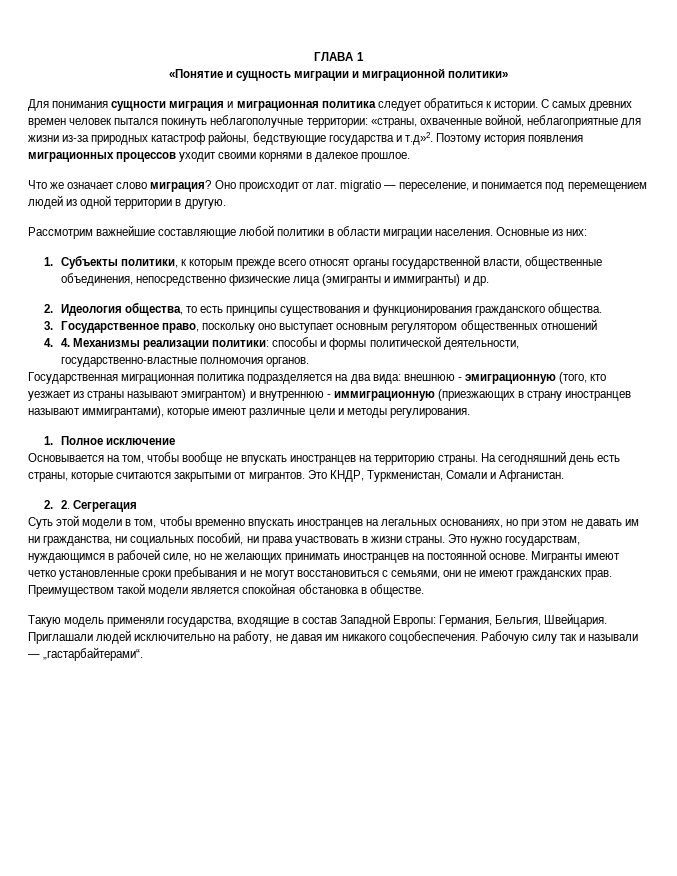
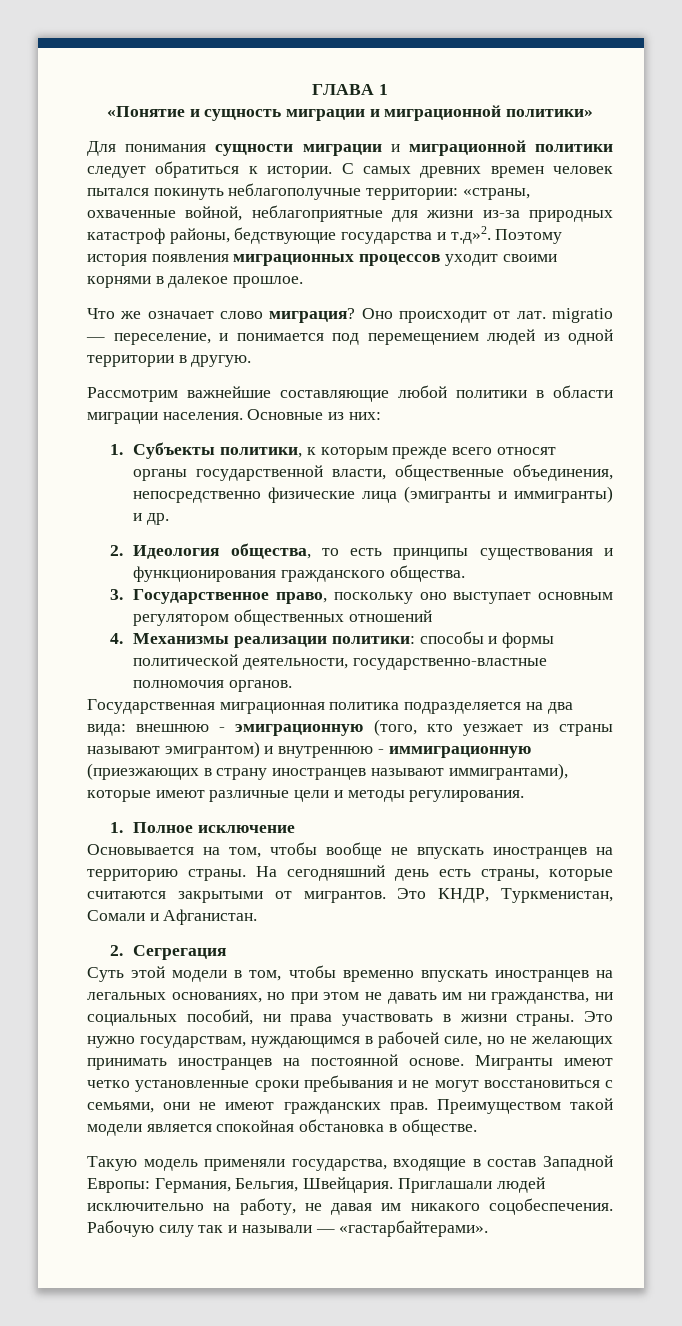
- Для понимания сущности миграция и миграционная политика следует обратиться к истории.
+ Для понимания сущности миграции и миграционной политики следует обратиться к истории.
- 4. 4. Механизмы реализации политики: способы и формы политической деятельности, государственно-властные полномочия органов.
+ 4. Механизмы реализации политики: способы и формы политической деятельности, государственно-властные полномочия органов.
- 2. 2. Сегрегация
+ 2. Сегрегация
- Рабочую силу так и называли — „гастарбайтерами“.
+ Рабочую силу так и называли — «гастарбайтерами».

